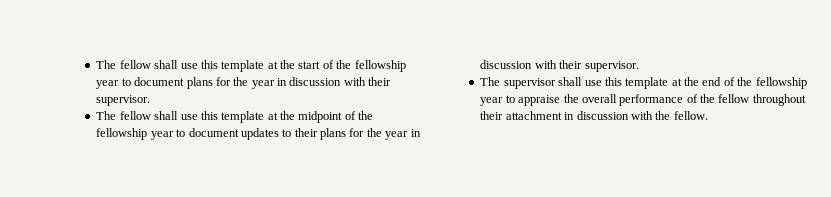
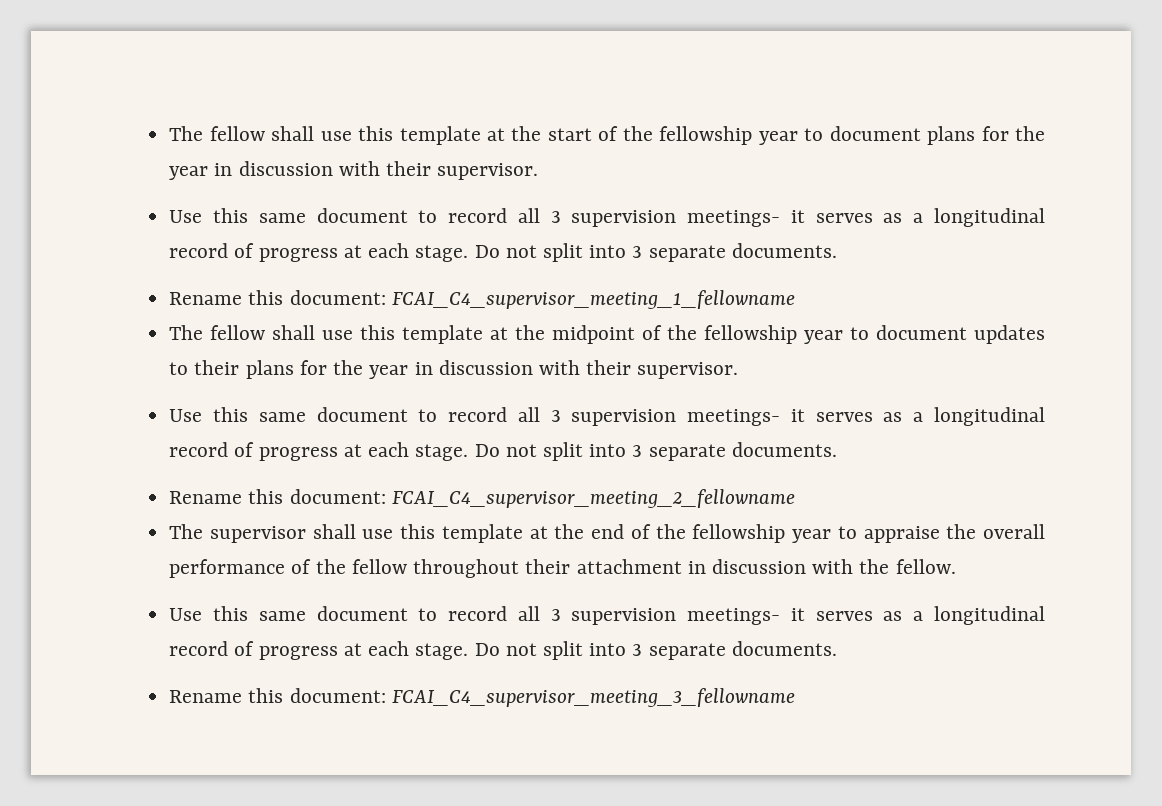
  The fellow shall use this template at the start of the fellowship year to document plans for the year in discussion with their supervisor.
+ Use this same document to record all 3 supervision meetings- it serves as a longitudinal record of progress at each stage. Do not split into 3 separate documents.
+ Rename this document: FCAI_C4_supervisor_meeting_1_fellowname
  The fellow shall use this template at the midpoint of the fellowship year to document updates to their plans for the year in discussion with their supervisor.
+ Use this same document to record all 3 supervision meetings- it serves as a longitudinal record of progress at each stage. Do not split into 3 separate documents.
+ Rename this document: FCAI_C4_supervisor_meeting_2_fellowname
  The supervisor shall use this template at the end of the fellowship year to appraise the overall performance of the fellow throughout their attachment in discussion with the fellow.
+ Use this same document to record all 3 supervision meetings- it serves as a longitudinal record of progress at each stage. Do not split into 3 separate documents.
+ Rename this document: FCAI_C4_supervisor_meeting_3_fellowname

